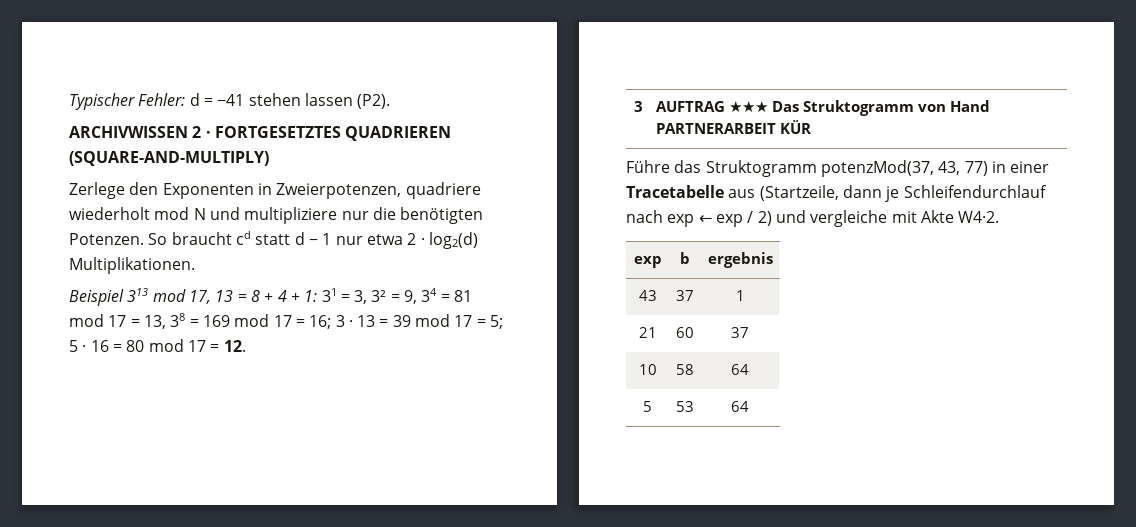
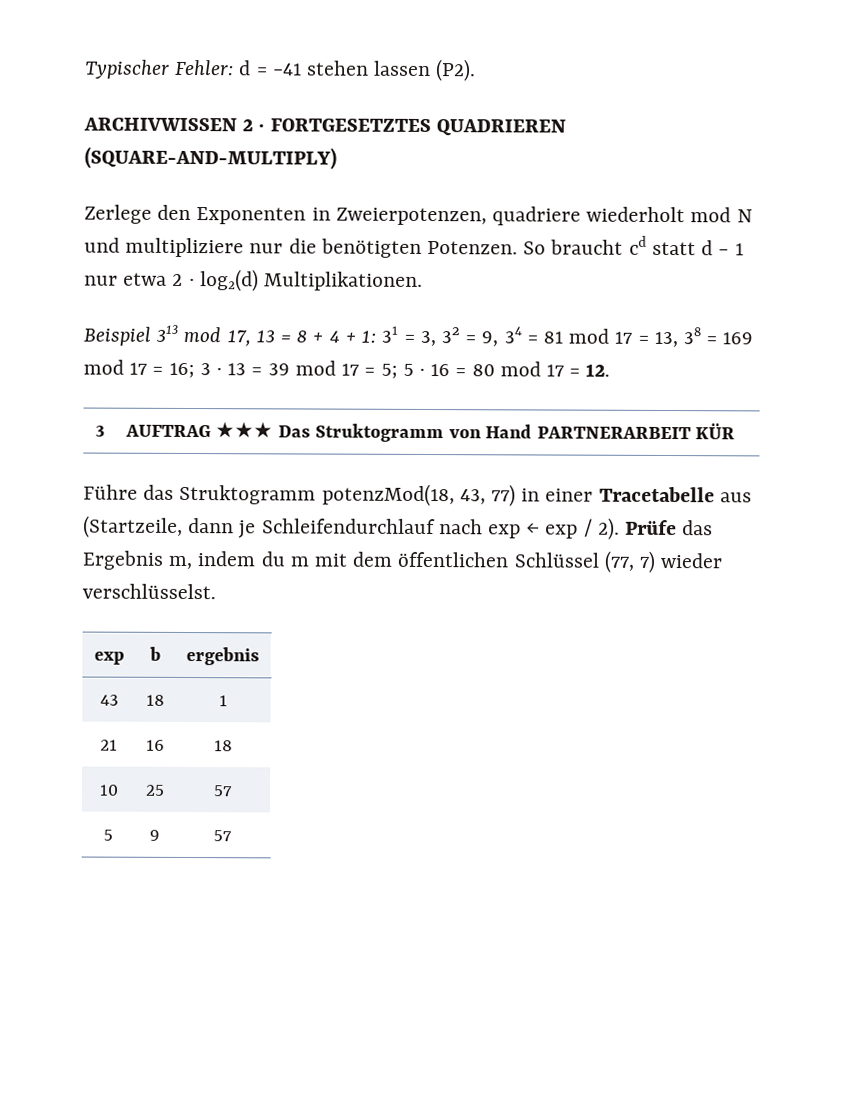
- Führe das Struktogramm potenzMod(37, 43, 77) in einer Tracetabelle aus (Startzeile, dann je Schleifendurchlauf nach exp ← exp / 2) und vergleiche mit Akte W4·2.
+ Führe das Struktogramm potenzMod(18, 43, 77) in einer Tracetabelle aus (Startzeile, dann je Schleifendurchlauf nach exp ← exp / 2). Prüfe das Ergebnis m, indem du m mit dem öffentlichen Schlüssel (77, 7) wieder verschlüsselst.
- 43 | 37 | 1
+ 43 | 18 | 1
- 21 | 60 | 37
+ 21 | 16 | 18
- 10 | 58 | 64
+ 10 | 25 | 57
- 5 | 53 | 64
+ 5 | 9 | 57

